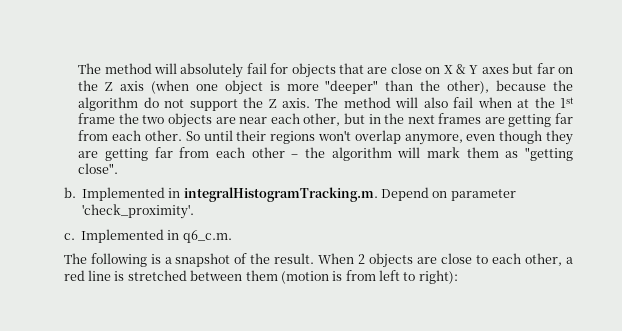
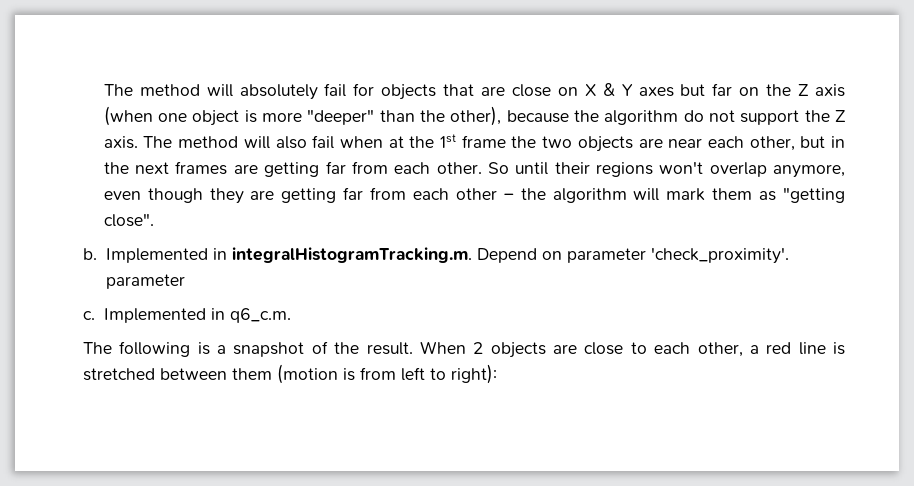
- Implemented in integralHistogramTracking.m. Depend on parameter 'check_proximity'.
+ Implemented in integralHistogramTracking.m. Depend on parameter 'check_proximity'. parameter

